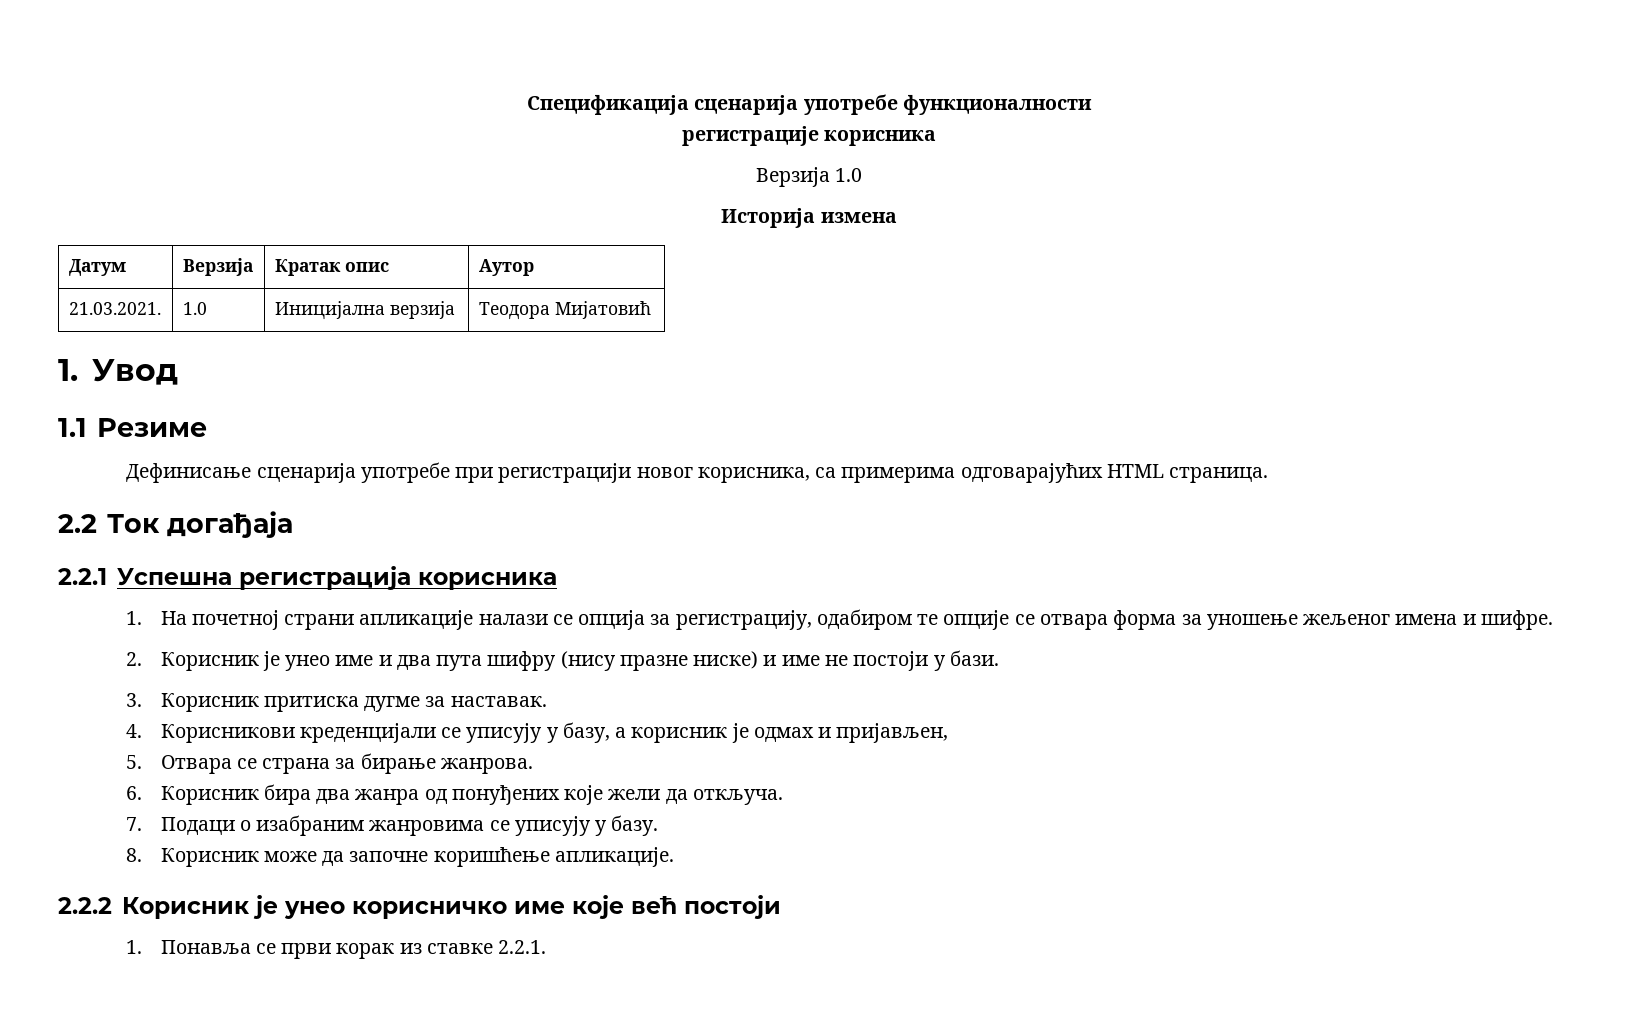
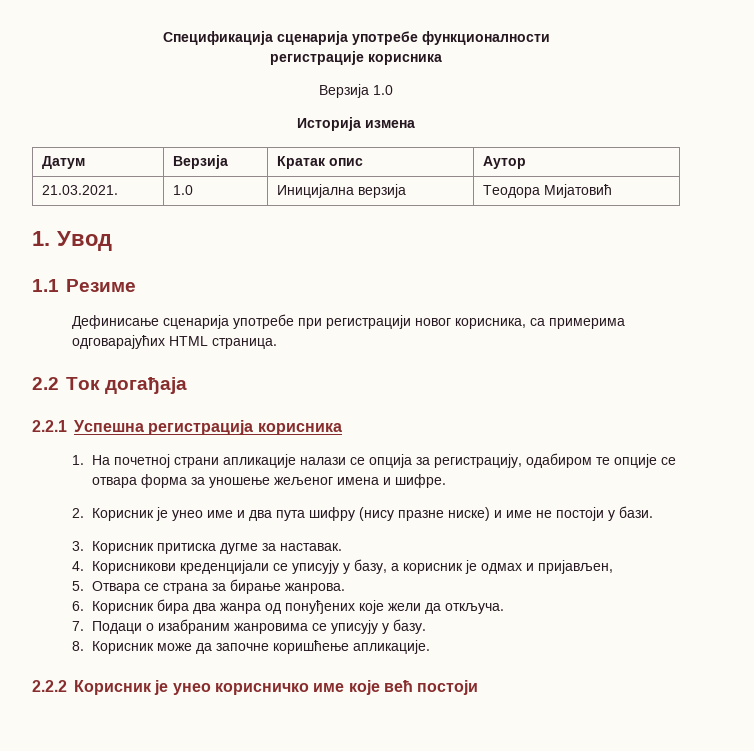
- 1. Понавља се први корак из ставке 2.2.1.

